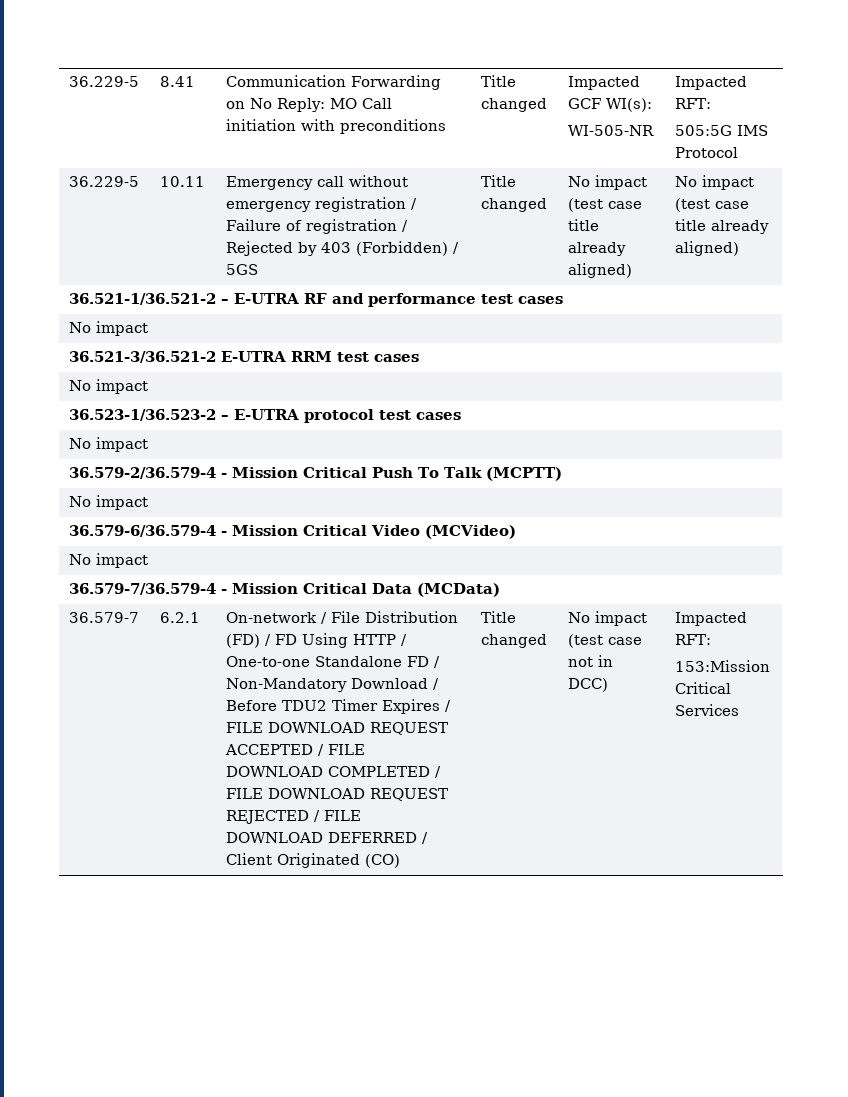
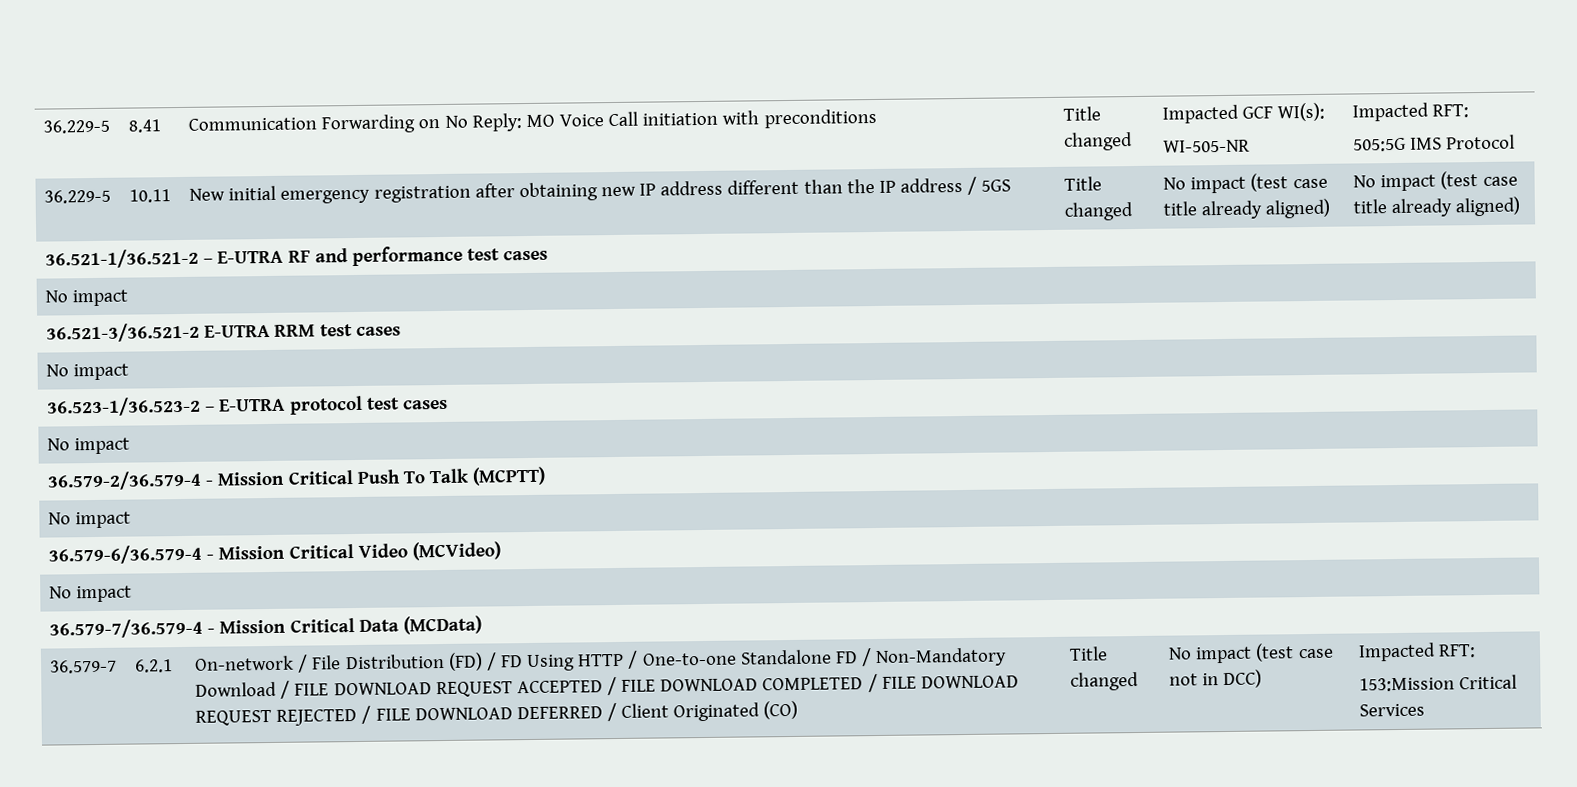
- 36.229-5 | 8.41 | Communication Forwarding on No Reply: MO Call initiation with preconditions | Title changed | Impacted GCF WI(s):
+ 36.229-5 | 8.41 | Communication Forwarding on No Reply: MO Voice Call initiation with preconditions | Title changed | Impacted GCF WI(s):
- 36.229-5 | 10.11 | Emergency call without emergency registration / Failure of registration / Rejected by 403 (Forbidden) / 5GS | Title changed | No impact (test case title already aligned) | No impact (test case title already aligned)
+ 36.229-5 | 10.11 | New initial emergency registration after obtaining new IP address different than the IP address / 5GS | Title changed | No impact (test case title already aligned) | No impact (test case title already aligned)
- On-network / File Distribution (FD) / FD Using HTTP / One-to-one Standalone FD / Non-Mandatory Download / Before TDU2 Timer Expires / FILE DOWNLOAD REQUEST ACCEPTED / FILE DOWNLOAD COMPLETED / FILE DOWNLOAD REQUEST REJECTED / FILE DOWNLOAD DEFERRED / Client Originated (CO)
+ On-network / File Distribution (FD) / FD Using HTTP / One-to-one Standalone FD / Non-Mandatory Download / FILE DOWNLOAD REQUEST ACCEPTED / FILE DOWNLOAD COMPLETED / FILE DOWNLOAD REQUEST REJECTED / FILE DOWNLOAD DEFERRED / Client Originated (CO)

